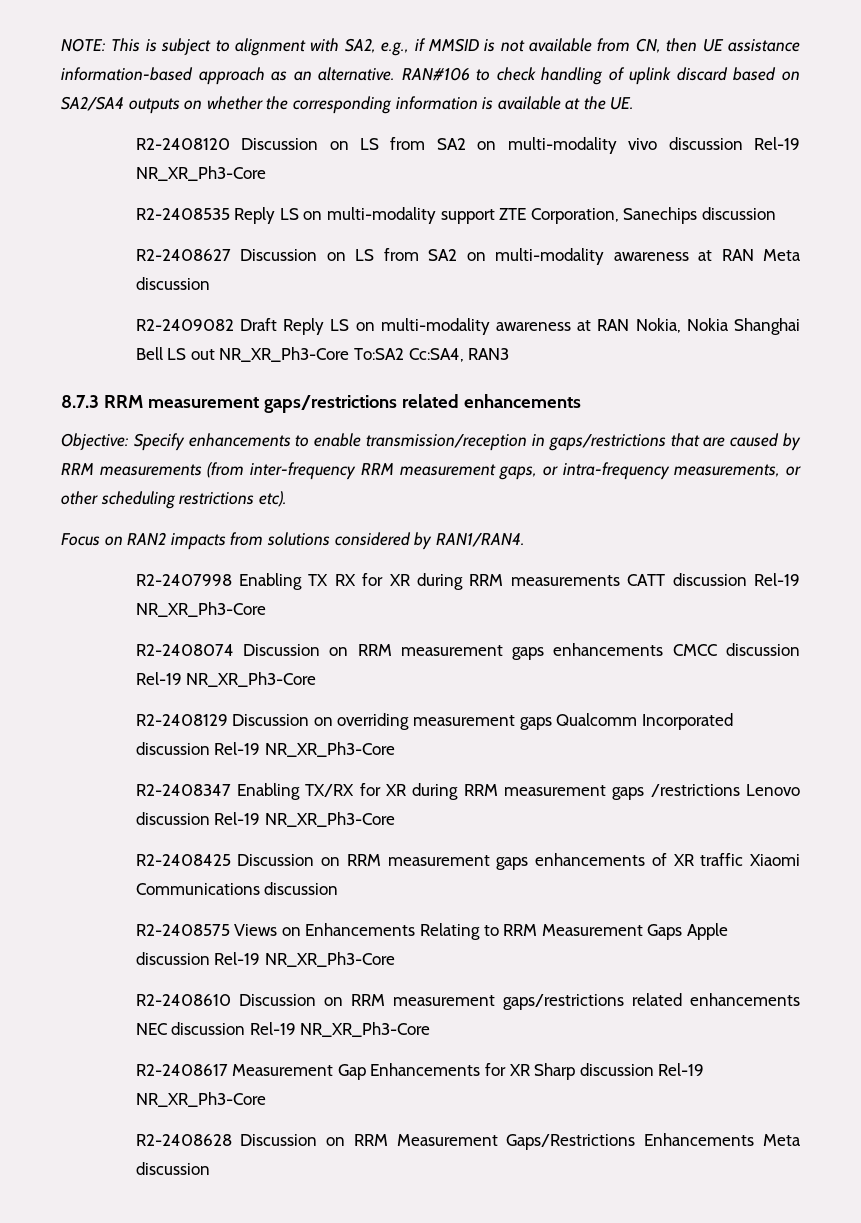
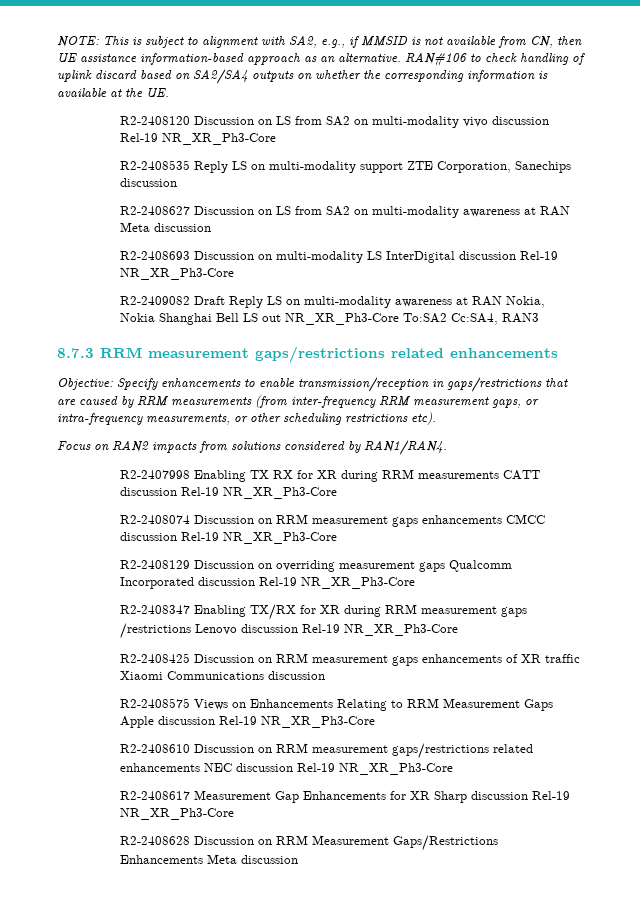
+ R2-2408693 Discussion on multi-modality LS InterDigital discussion Rel-19 NR_XR_Ph3-Core

